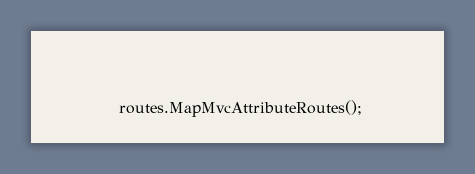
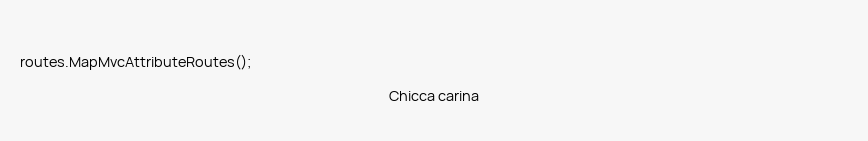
+ Chicca carina

